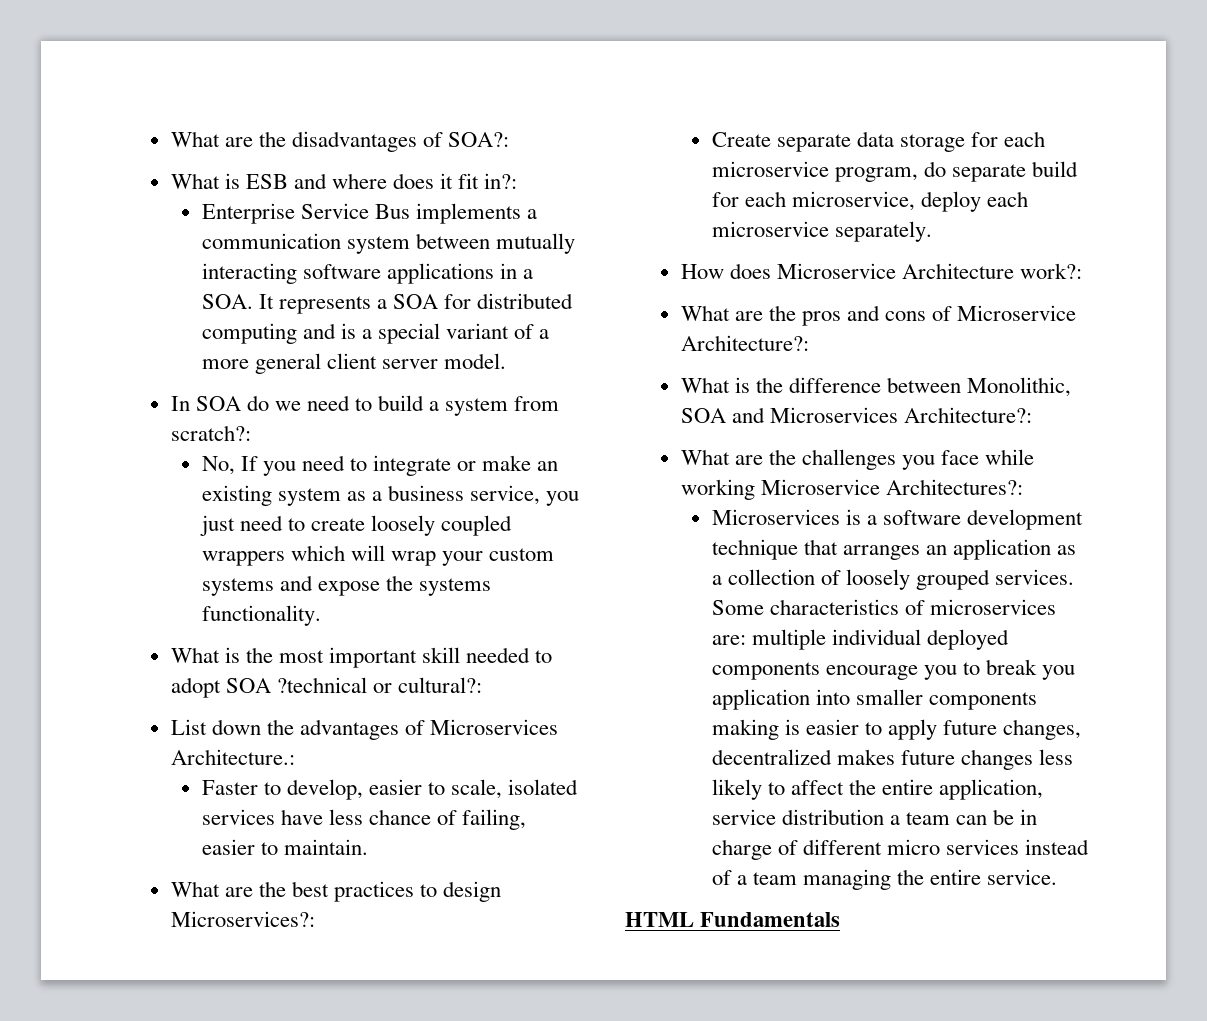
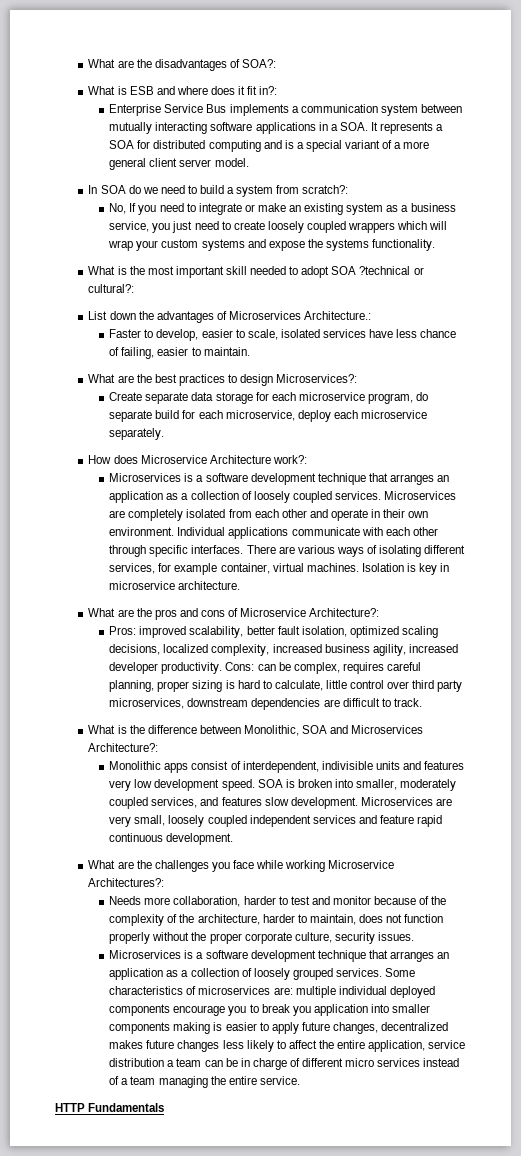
+ Microservices is a software development technique that arranges an application as a collection of loosely coupled services. Microservices are completely isolated from each other and operate in their own environment. Individual applications communicate with each other through specific interfaces. There are various ways of isolating different services, for example container, virtual machines. Isolation is key in microservice architecture.
+ Pros: improved scalability, better fault isolation, optimized scaling decisions, localized complexity, increased business agility, increased developer productivity. Cons: can be complex, requires careful planning, proper sizing is hard to calculate, little control over third party microservices, downstream dependencies are difficult to track.
+ Monolithic apps consist of interdependent, indivisible units and features very low development speed. SOA is broken into smaller, moderately coupled services, and features slow development. Microservices are very small, loosely coupled independent services and feature rapid continuous development.
+ Needs more collaboration, harder to test and monitor because of the complexity of the architecture, harder to maintain, does not function properly without the proper corporate culture, security issues.
- HTML Fundamentals
+ HTTP Fundamentals

